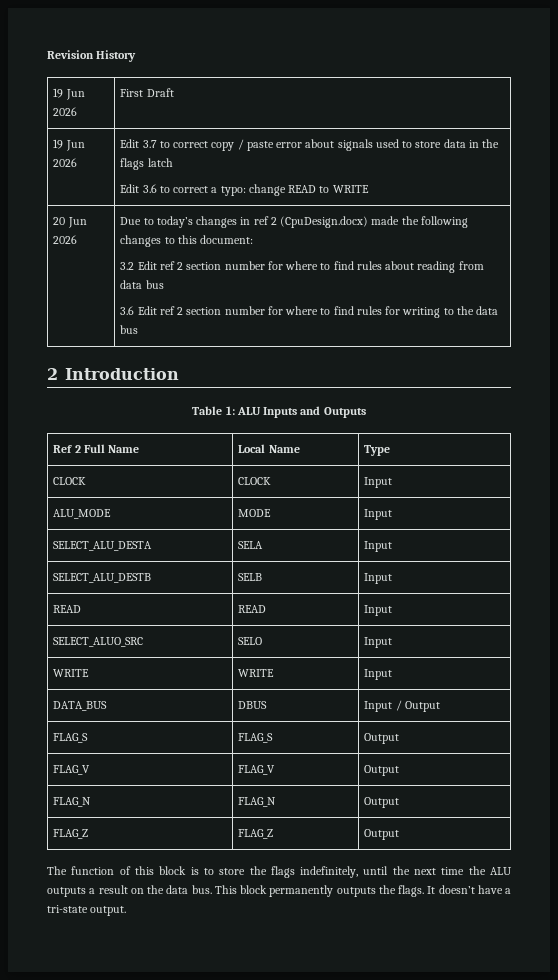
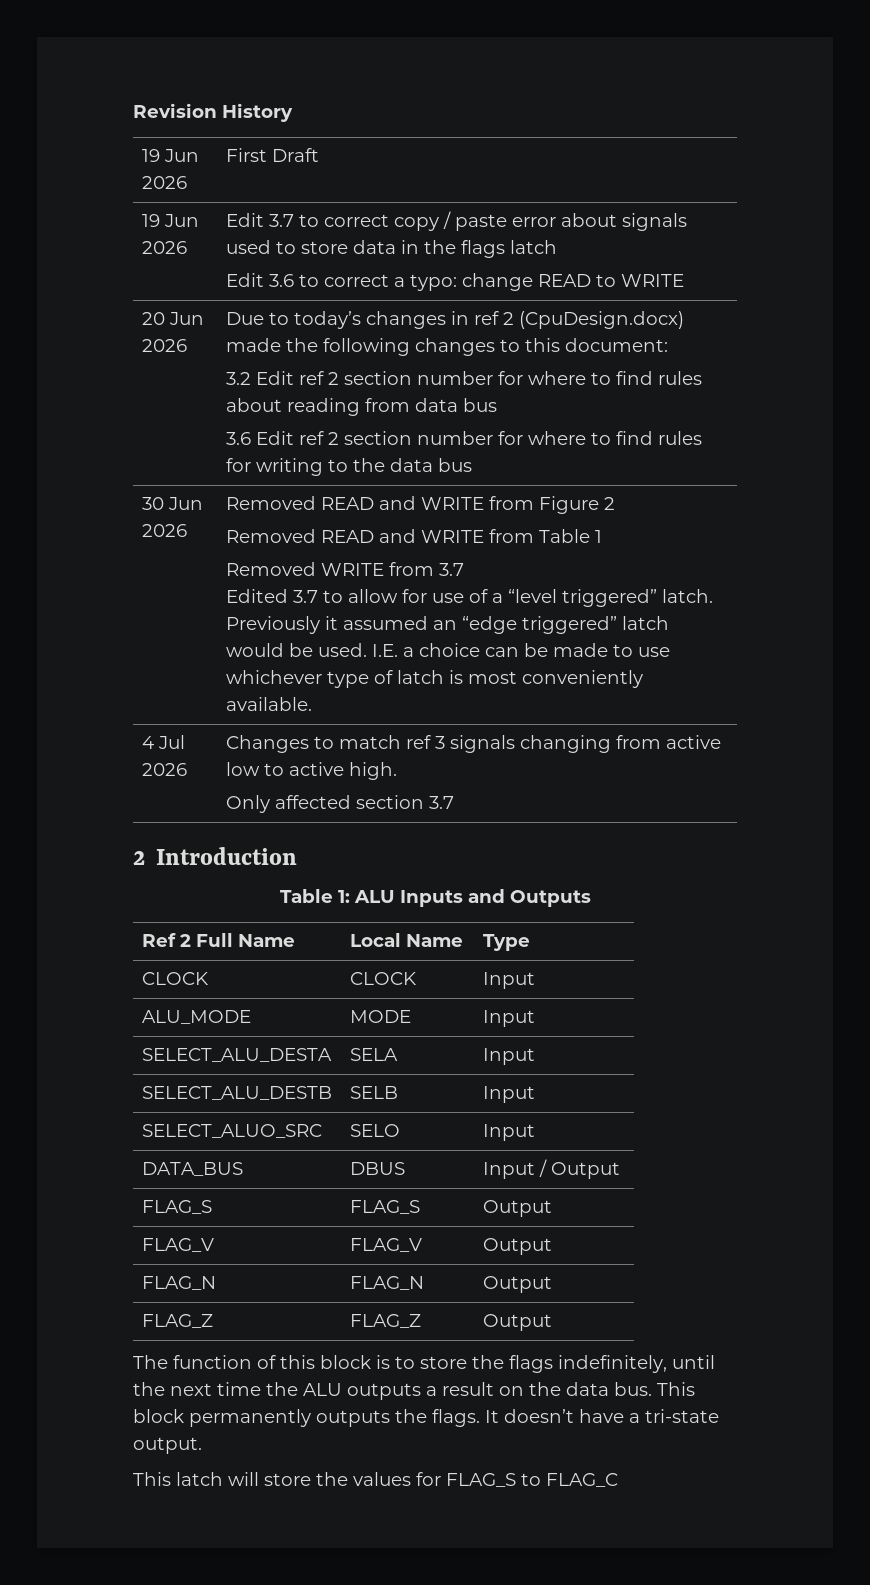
+ 30 Jun 2026 | Removed READ and WRITE from Figure 2
+ Removed READ and WRITE from Table 1
+ Removed WRITE from 3.7
+ Edited 3.7 to allow for use of a “level triggered” latch. Previously it assumed an “edge triggered” latch would be used. I.E. a choice can be made to use whichever type of latch is most conveniently available.
+ 4 Jul 2026 | Changes to match ref 3 signals changing from active low to active high.
+ Only affected section 3.7
- READ | READ | Input
- WRITE | WRITE | Input
+ This latch will store the values for FLAG_S to FLAG_C

